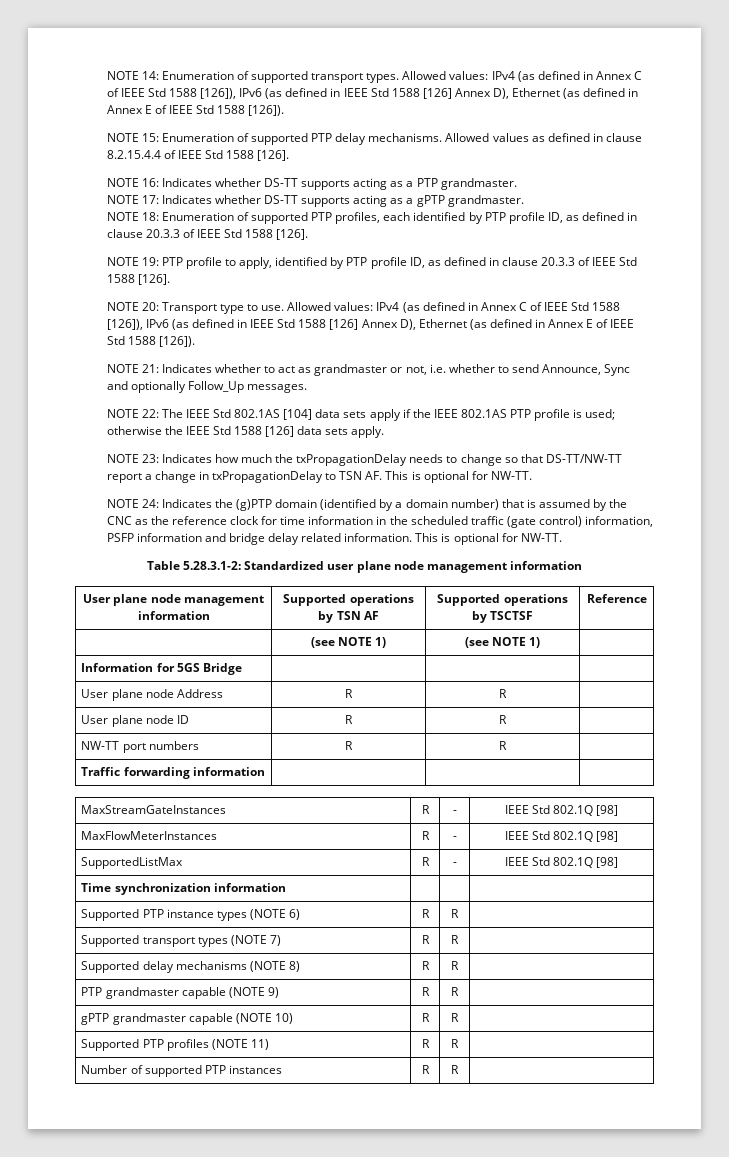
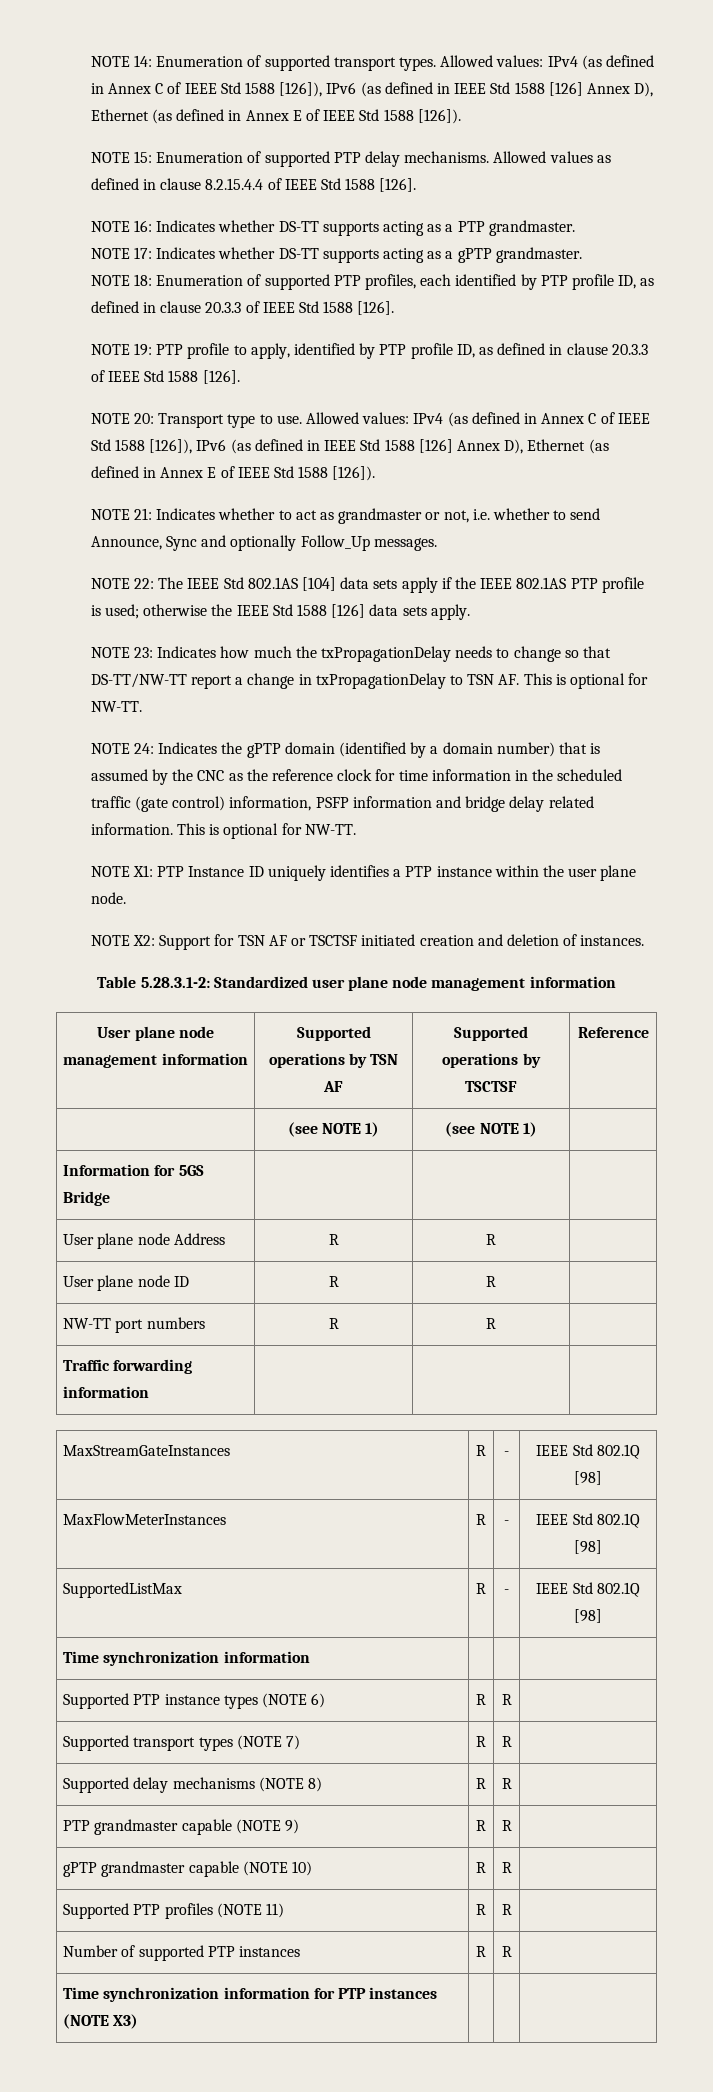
- NOTE 24: Indicates the (g)PTP domain (identified by a domain number) that is assumed by the CNC as the reference clock for time information in the scheduled traffic (gate control) information, PSFP information and bridge delay related information.
+ NOTE 24: Indicates the gPTP domain (identified by a domain number) that is assumed by the CNC as the reference clock for time information in the scheduled traffic (gate control) information, PSFP information and bridge delay related information.
+ NOTE X1: PTP Instance ID uniquely identifies a PTP instance within the user plane node.
+ NOTE X2: Support for TSN AF or TSCTSF initiated creation and deletion of instances.
+ Time synchronization information for PTP instances (NOTE X3) | | |

